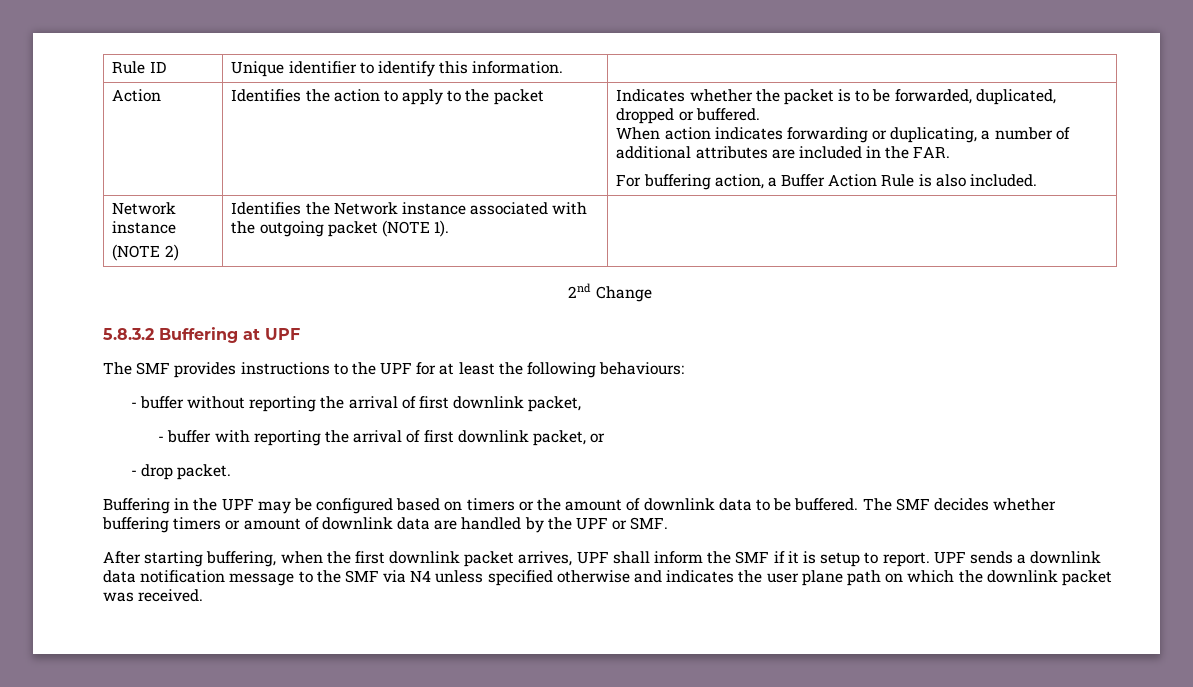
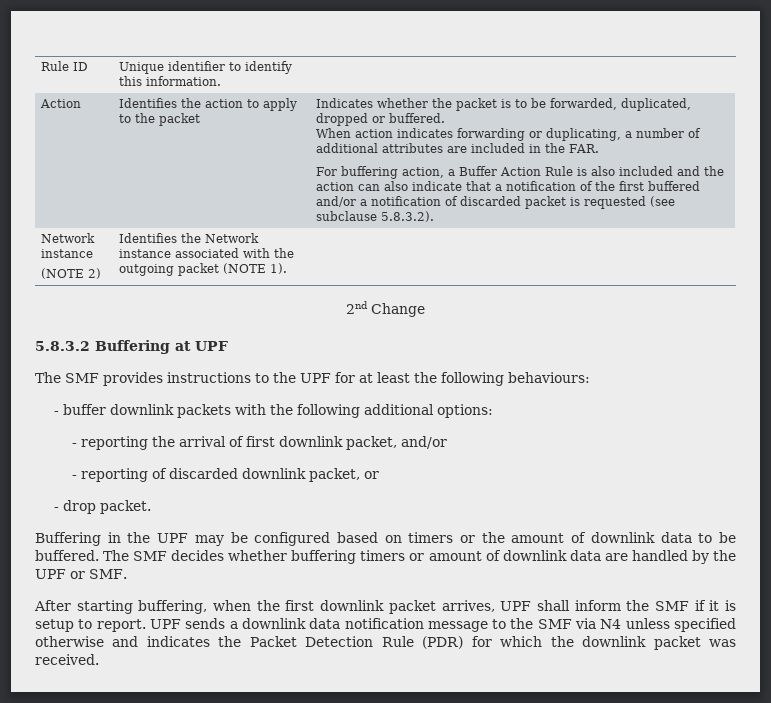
- For buffering action, a Buffer Action Rule is also included.
+ For buffering action, a Buffer Action Rule is also included and the action can also indicate that a notification of the first buffered and/or a notification of discarded packet is requested (see subclause 5.8.3.2).
- - buffer without reporting the arrival of first downlink packet,
- - buffer with reporting the arrival of first downlink packet, or
+ - buffer downlink packets with the following additional options:
+ - reporting the arrival of first downlink packet, and/or
+ - reporting of discarded downlink packet, or
- UPF sends a downlink data notification message to the SMF via N4 unless specified otherwise and indicates the user plane path on which the downlink packet was received.
+ UPF sends a downlink data notification message to the SMF via N4 unless specified otherwise and indicates the Packet Detection Rule (PDR) for which the downlink packet was received.

